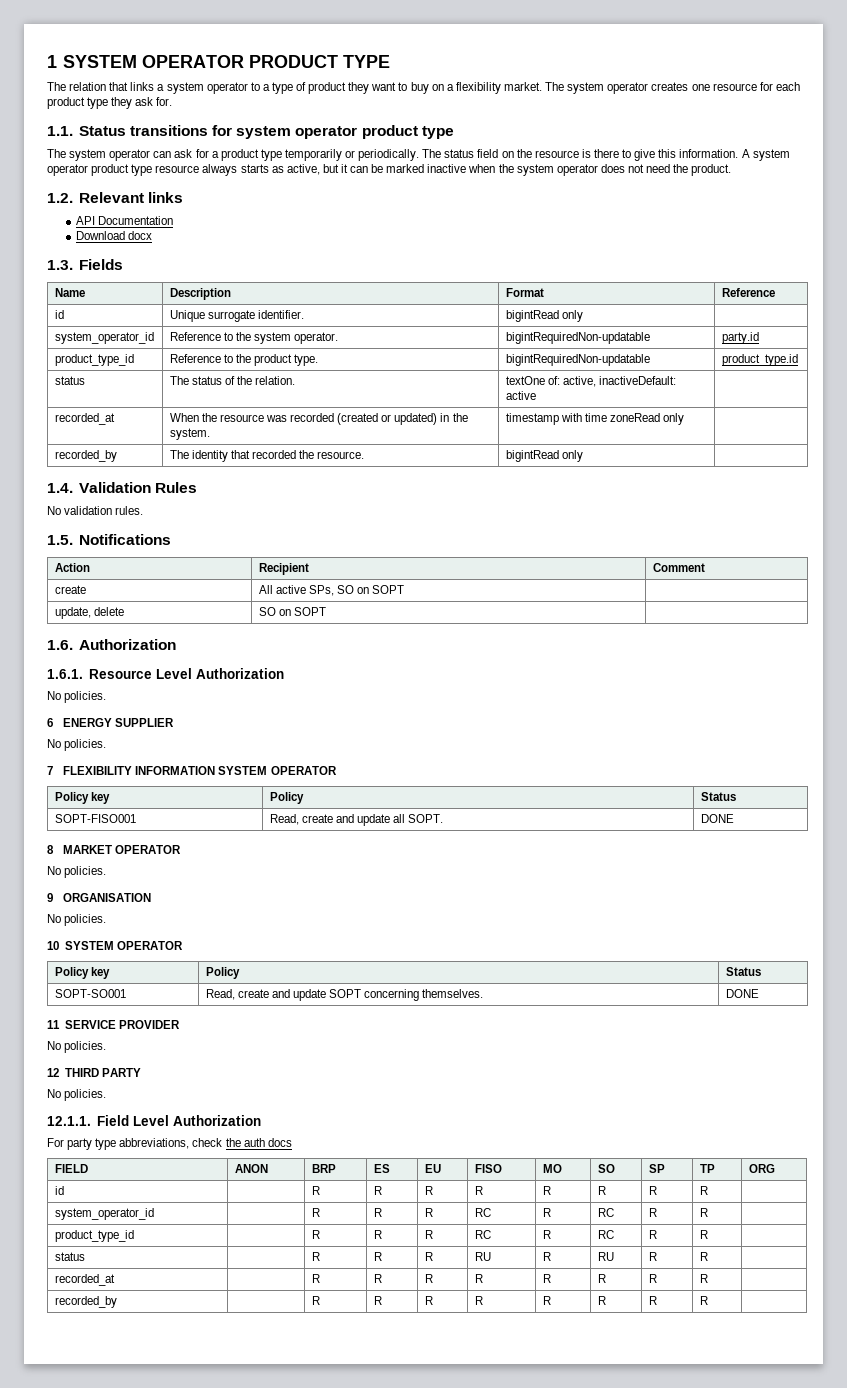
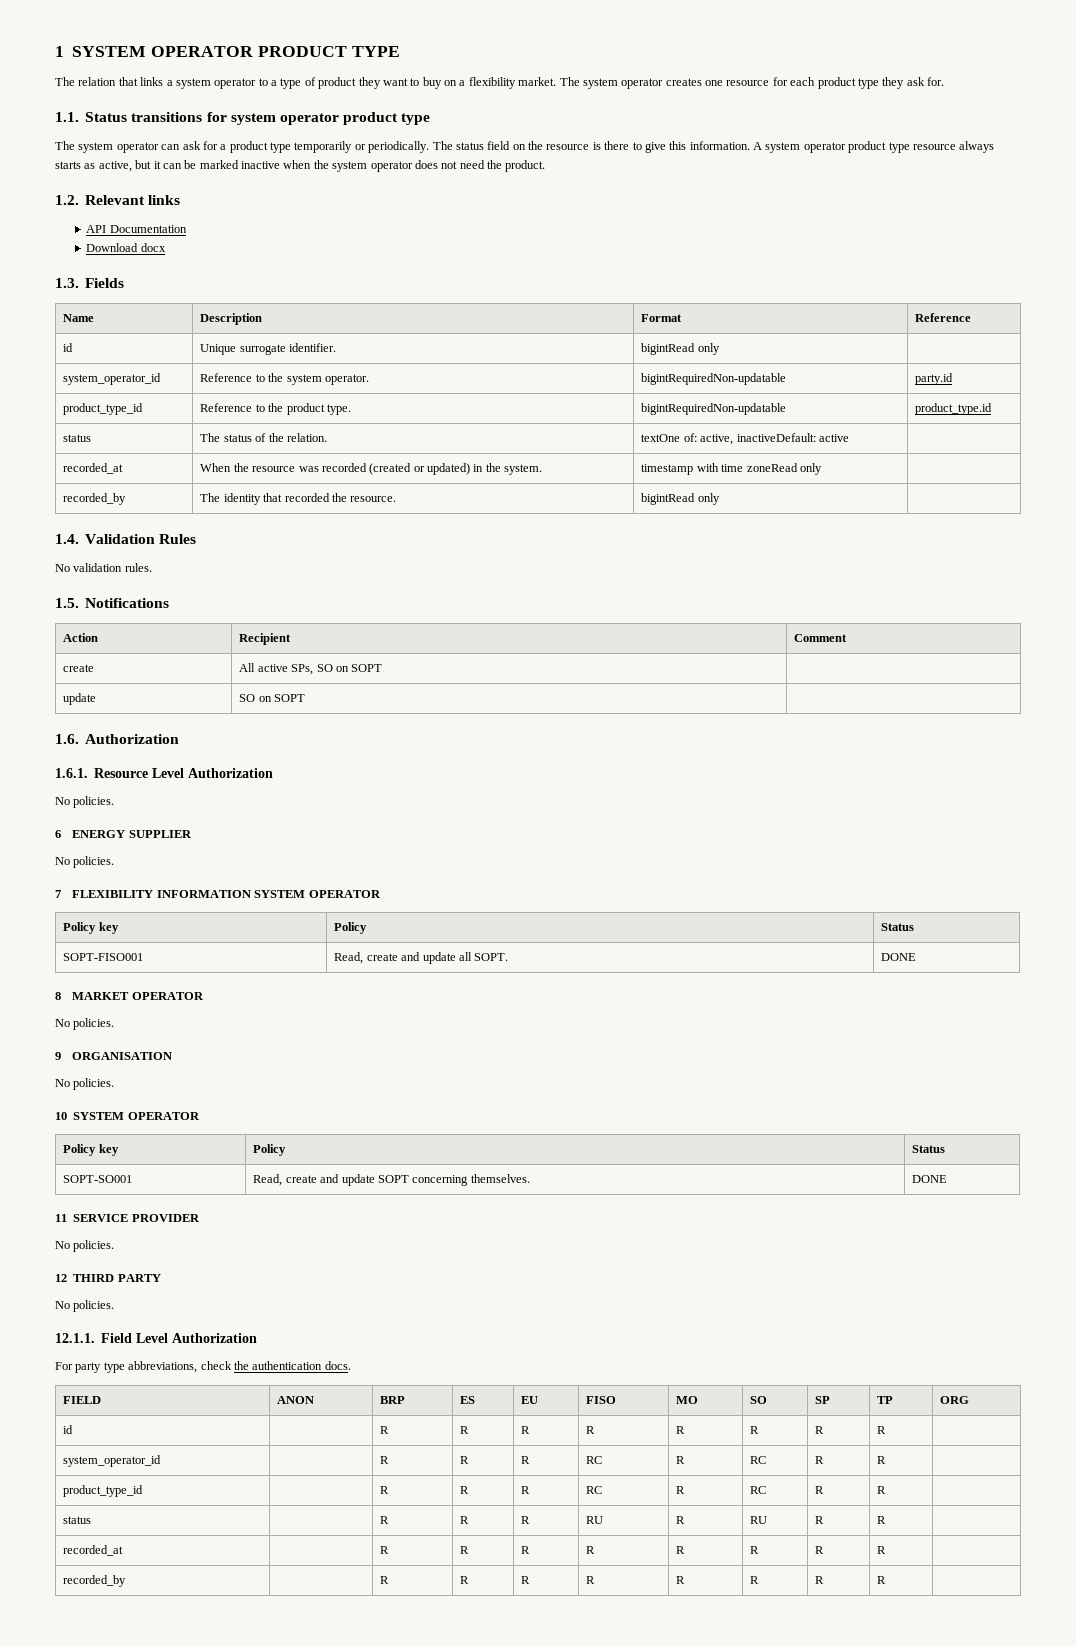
- update, delete | SO on SOPT |
+ update | SO on SOPT |
- For party type abbreviations, check the auth docs
+ For party type abbreviations, check the authentication docs.

